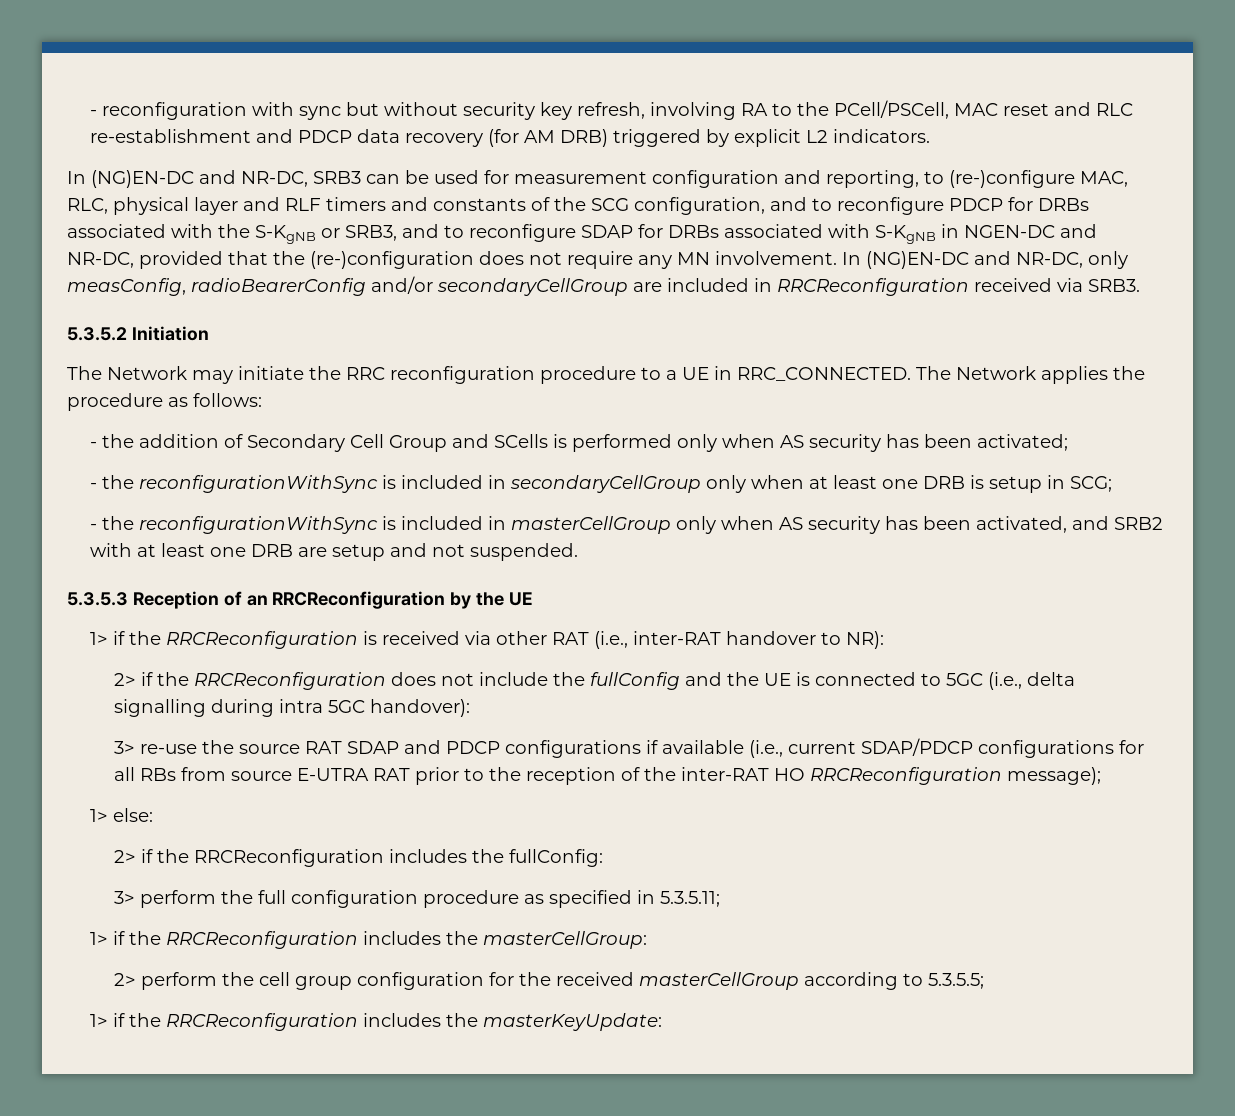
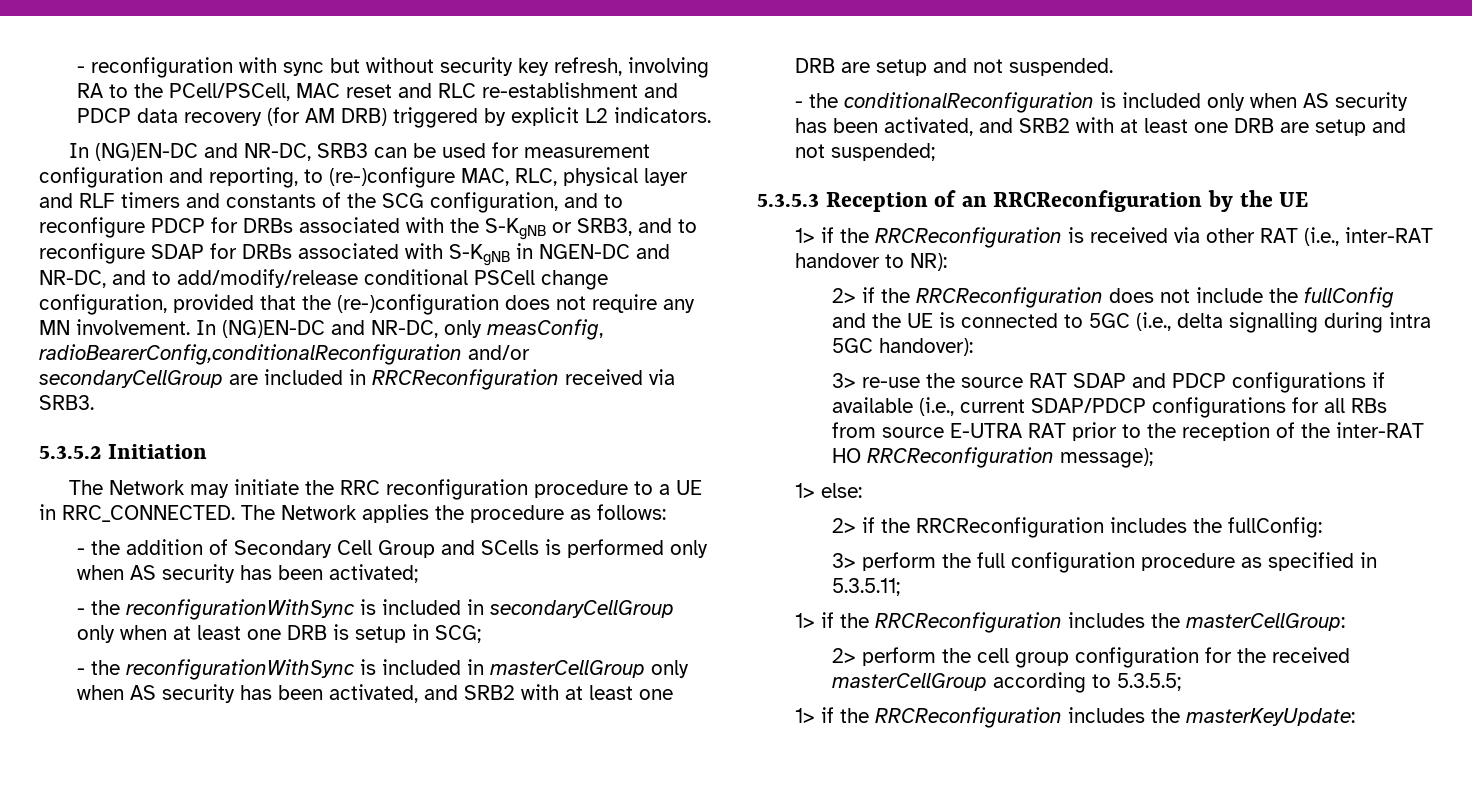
- In (NG)EN-DC and NR-DC, SRB3 can be used for measurement configuration and reporting, to (re-)configure MAC, RLC, physical layer and RLF timers and constants of the SCG configuration, and to reconfigure PDCP for DRBs associated with the S-KgNB or SRB3, and to reconfigure SDAP for DRBs associated with S-KgNB in NGEN-DC and NR-DC, provided that the (re-)configuration does not require any MN involvement.
+ In (NG)EN-DC and NR-DC, SRB3 can be used for measurement configuration and reporting, to (re-)configure MAC, RLC, physical layer and RLF timers and constants of the SCG configuration, and to reconfigure PDCP for DRBs associated with the S-KgNB or SRB3, and to reconfigure SDAP for DRBs associated with S-KgNB in NGEN-DC and NR-DC, and to add/modify/release conditional PSCell change configuration, provided that the (re-)configuration does not require any MN involvement.
- In (NG)EN-DC and NR-DC, only measConfig, radioBearerConfig and/or secondaryCellGroup are included in RRCReconfiguration received via SRB3.
+ In (NG)EN-DC and NR-DC, only measConfig, radioBearerConfig,conditionalReconfiguration and/or secondaryCellGroup are included in RRCReconfiguration received via SRB3.
+ - the conditionalReconfiguration is included only when AS security has been activated, and SRB2 with at least one DRB are setup and not suspended;

